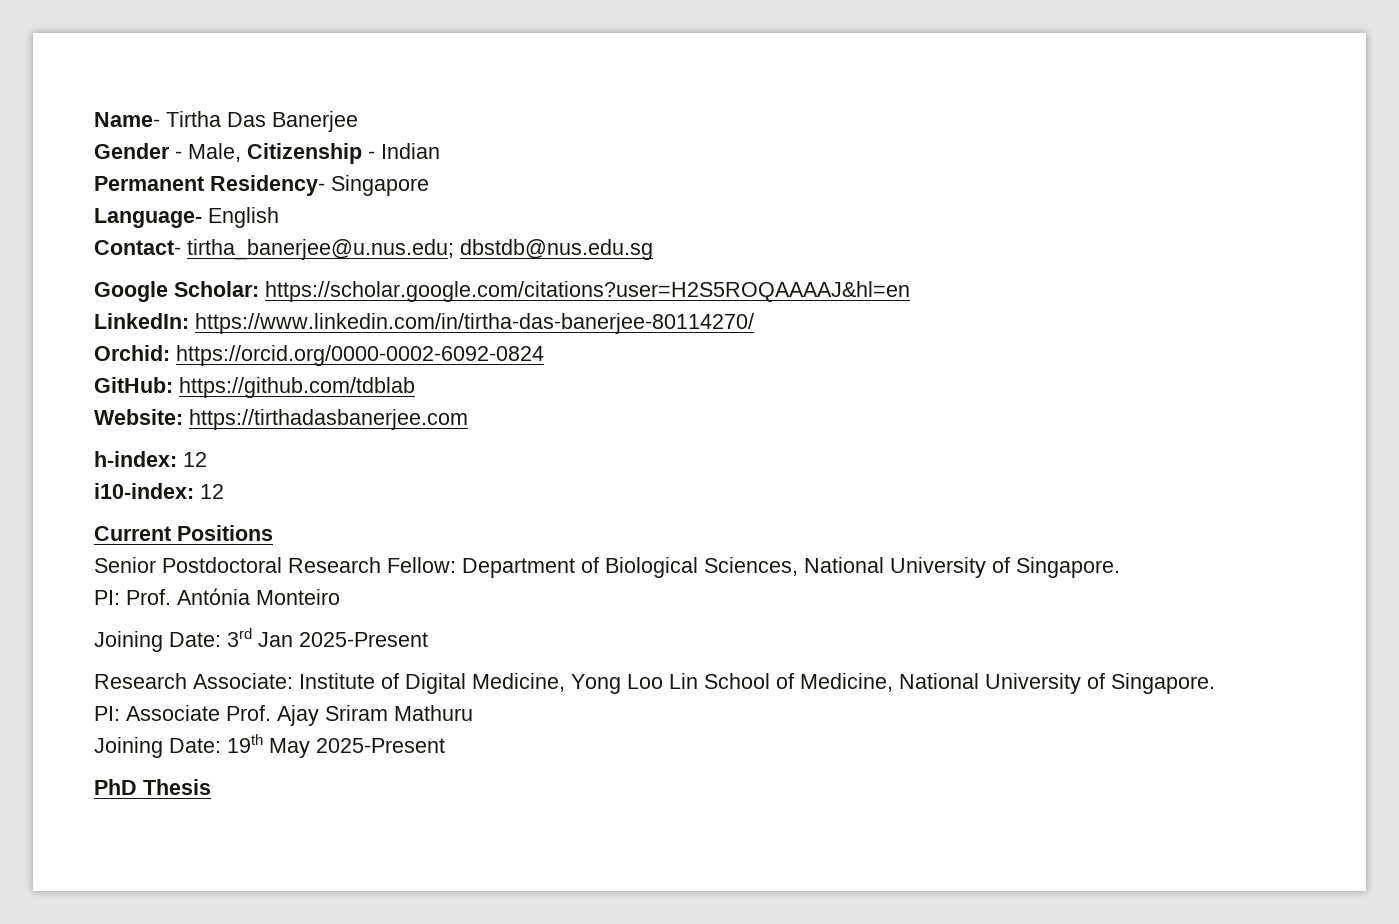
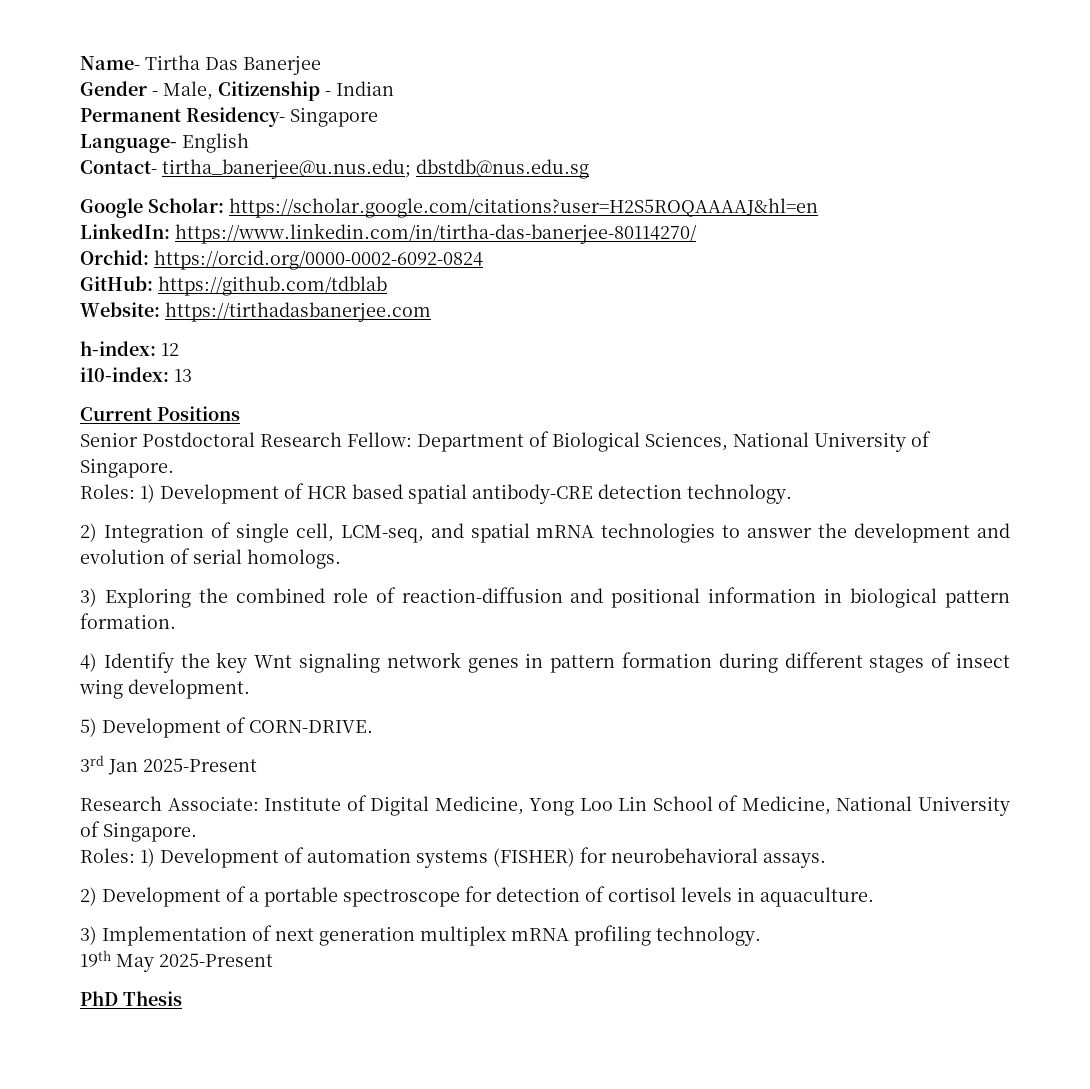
- i10-index: 12
+ i10-index: 13
- PI: Prof. Antόnia Monteiro
- Joining Date: 3rd Jan 2025-Present
+ Roles: 1) Development of HCR based spatial antibody-CRE detection technology.
+ 2) Integration of single cell, LCM-seq, and spatial mRNA technologies to answer the development and evolution of serial homologs.
+ 3) Exploring the combined role of reaction-diffusion and positional information in biological pattern formation.
+ 4) Identify the key Wnt signaling network genes in pattern formation during different stages of insect wing development.
+ 5) Development of CORN-DRIVE.
+ 3rd Jan 2025-Present
- PI: Associate Prof. Ajay Sriram Mathuru
- Joining Date: 19th May 2025-Present
+ Roles: 1) Development of automation systems (FISHER) for neurobehavioral assays.
+ 2) Development of a portable spectroscope for detection of cortisol levels in aquaculture.
+ 3) Implementation of next generation multiplex mRNA profiling technology.
+ 19th May 2025-Present

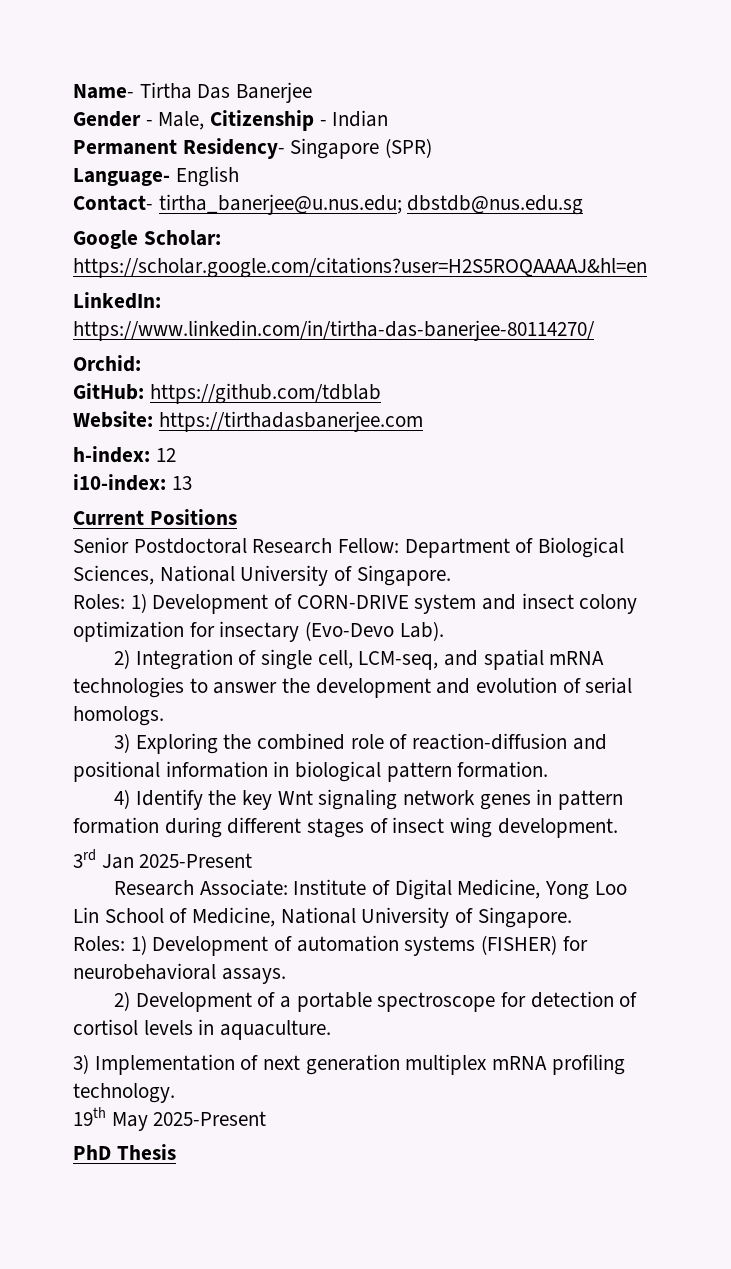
- Permanent Residency- Singapore
+ Permanent Residency- Singapore (SPR)
- Orchid: https://orcid.org/0000-0002-6092-0824
+ Orchid:
- Roles: 1) Development of HCR based spatial antibody-CRE detection technology.
+ Roles: 1) Development of CORN-DRIVE system and insect colony optimization for insectary (Evo-Devo Lab).
- 5) Development of CORN-DRIVE.

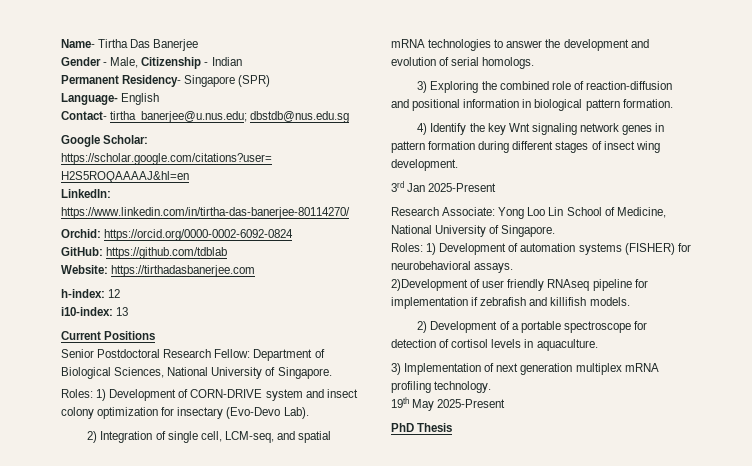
- Orchid:
+ Orchid: https://orcid.org/0000-0002-6092-0824
- Research Associate: Institute of Digital Medicine, Yong Loo Lin School of Medicine, National University of Singapore.
+ Research Associate: Yong Loo Lin School of Medicine, National University of Singapore.
+ 2)Development of user friendly RNAseq pipeline for implementation if zebrafish and killifish models.

